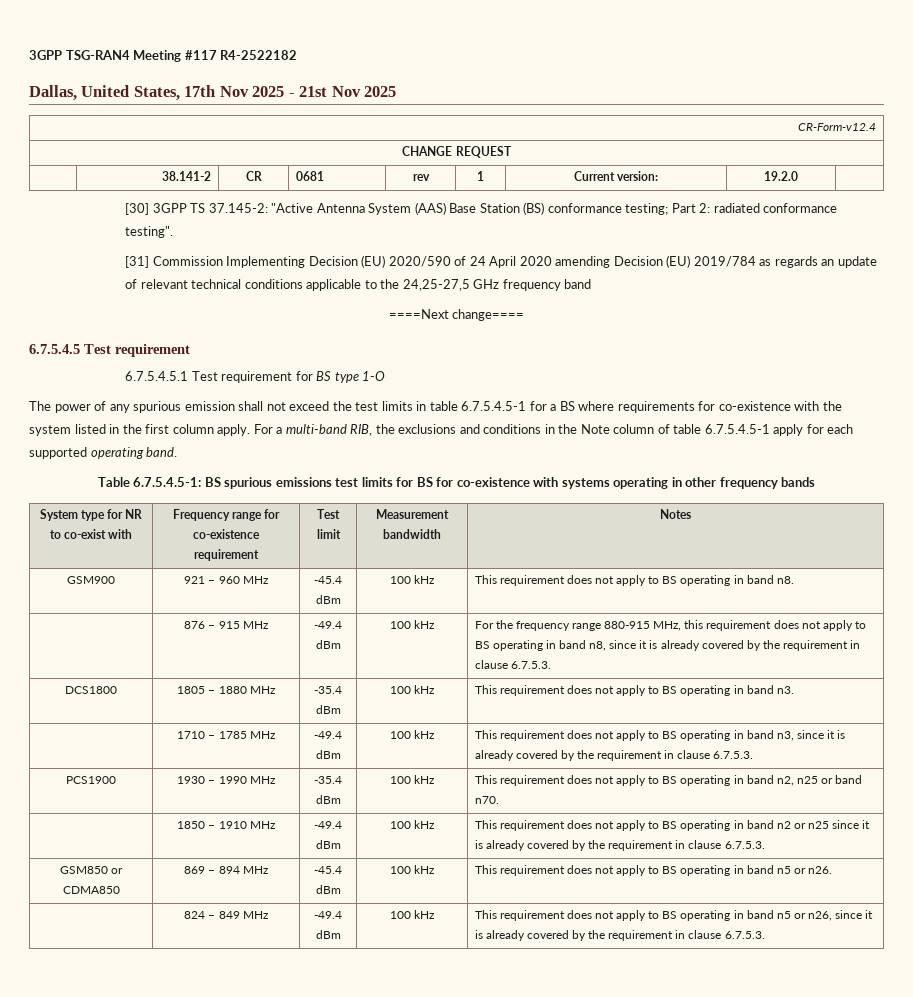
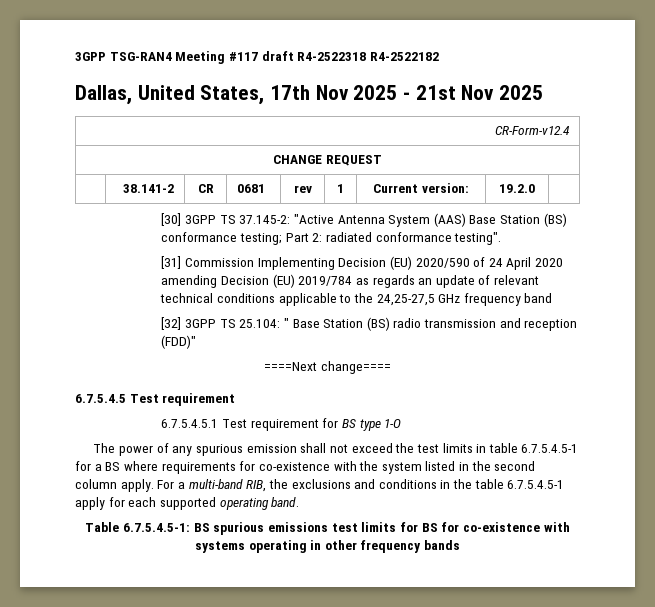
- 3GPP TSG-RAN4 Meeting #117 R4-2522182
+ 3GPP TSG-RAN4 Meeting #117 draft R4-2522318 R4-2522182
+ [32] 3GPP TS 25.104: " Base Station (BS) radio transmission and reception (FDD)"
- The power of any spurious emission shall not exceed the test limits in table 6.7.5.4.5-1 for a BS where requirements for co-existence with the system listed in the first column apply.
+ The power of any spurious emission shall not exceed the test limits in table 6.7.5.4.5-1 for a BS where requirements for co-existence with the system listed in the second column apply.
- For a multi-band RIB, the exclusions and conditions in the Note column of table 6.7.5.4.5-1 apply for each supported operating band.
+ For a multi-band RIB, the exclusions and conditions in the table 6.7.5.4.5-1 apply for each supported operating band.
- System type for NR to co-exist with | Frequency range for co-existence requirement | Test limit | Measurement bandwidth | Notes
- GSM900 | 921 – 960 MHz | -45.4 dBm | 100 kHz | This requirement does not apply to BS operating in band n8.
- | 876 – 915 MHz | -49.4 dBm | 100 kHz | For the frequency range 880-915 MHz, this requirement does not apply to BS operating in band n8, since it is already covered by the requirement in clause 6.7.5.3.
- DCS1800 | 1805 – 1880 MHz | -35.4 dBm | 100 kHz | This requirement does not apply to BS operating in band n3.
- | 1710 – 1785 MHz | -49.4 dBm | 100 kHz | This requirement does not apply to BS operating in band n3, since it is already covered by the requirement in clause 6.7.5.3.
- PCS1900 | 1930 – 1990 MHz | -35.4 dBm | 100 kHz | This requirement does not apply to BS operating in band n2, n25 or band n70.
- | 1850 – 1910 MHz | -49.4 dBm | 100 kHz | This requirement does not apply to BS operating in band n2 or n25 since it is already covered by the requirement in clause 6.7.5.3.
- GSM850 or CDMA850 | 869 – 894 MHz | -45.4 dBm | 100 kHz | This requirement does not apply to BS operating in band n5 or n26.
- | 824 – 849 MHz | -49.4 dBm | 100 kHz | This requirement does not apply to BS operating in band n5 or n26, since it is already covered by the requirement in clause 6.7.5.3.

